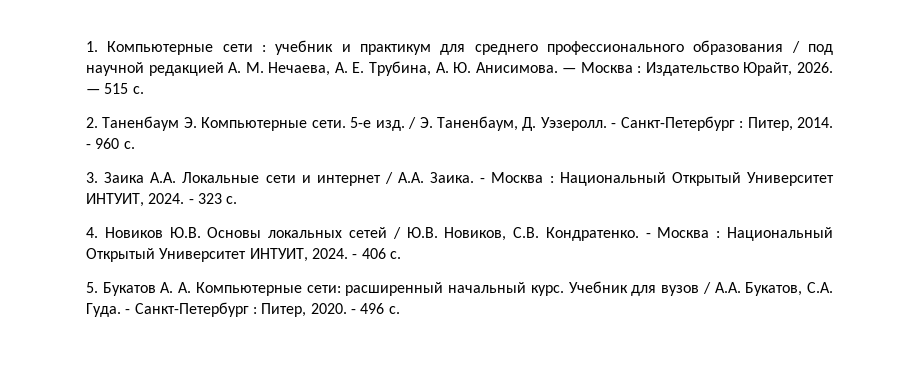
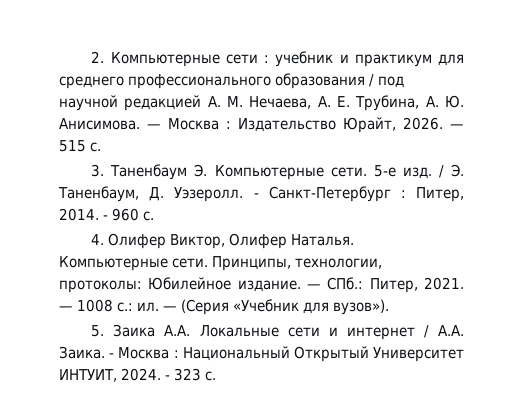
- 1. Компьютерные сети : учебник и практикум для среднего профессионального образования / под научной редакцией А. М. Нечаева, А. Е. Трубина, А. Ю. Анисимова.
+ 2. Компьютерные сети : учебник и практикум для среднего профессионального образования / под научной редакцией А. М. Нечаева, А. Е. Трубина, А. Ю. Анисимова.
- 2. Таненбаум Э. Компьютерные сети.
+ 3. Таненбаум Э. Компьютерные сети.
- 3. Заика А.А. Локальные сети и интернет / А.А. Заика.
+ 4. Олифер Виктор, Олифер Наталья. Компьютерные сети. Принципы, технологии, протоколы: Юбилейное издание. — СПб.: Питер, 2021. — 1008 с.: ил. — (Серия «Учебник для вузов»).
+ 5. Заика А.А. Локальные сети и интернет / А.А. Заика.
- 4. Новиков Ю.В. Основы локальных сетей / Ю.В. Новиков, С.В. Кондратенко. - Москва : Национальный Открытый Университет ИНТУИТ, 2024. - 406 с.
- 5. Букатов А. А. Компьютерные сети: расширенный начальный курс. Учебник для вузов / А.А. Букатов, С.А. Гуда. - Санкт-Петербург : Питер, 2020. - 496 с.

